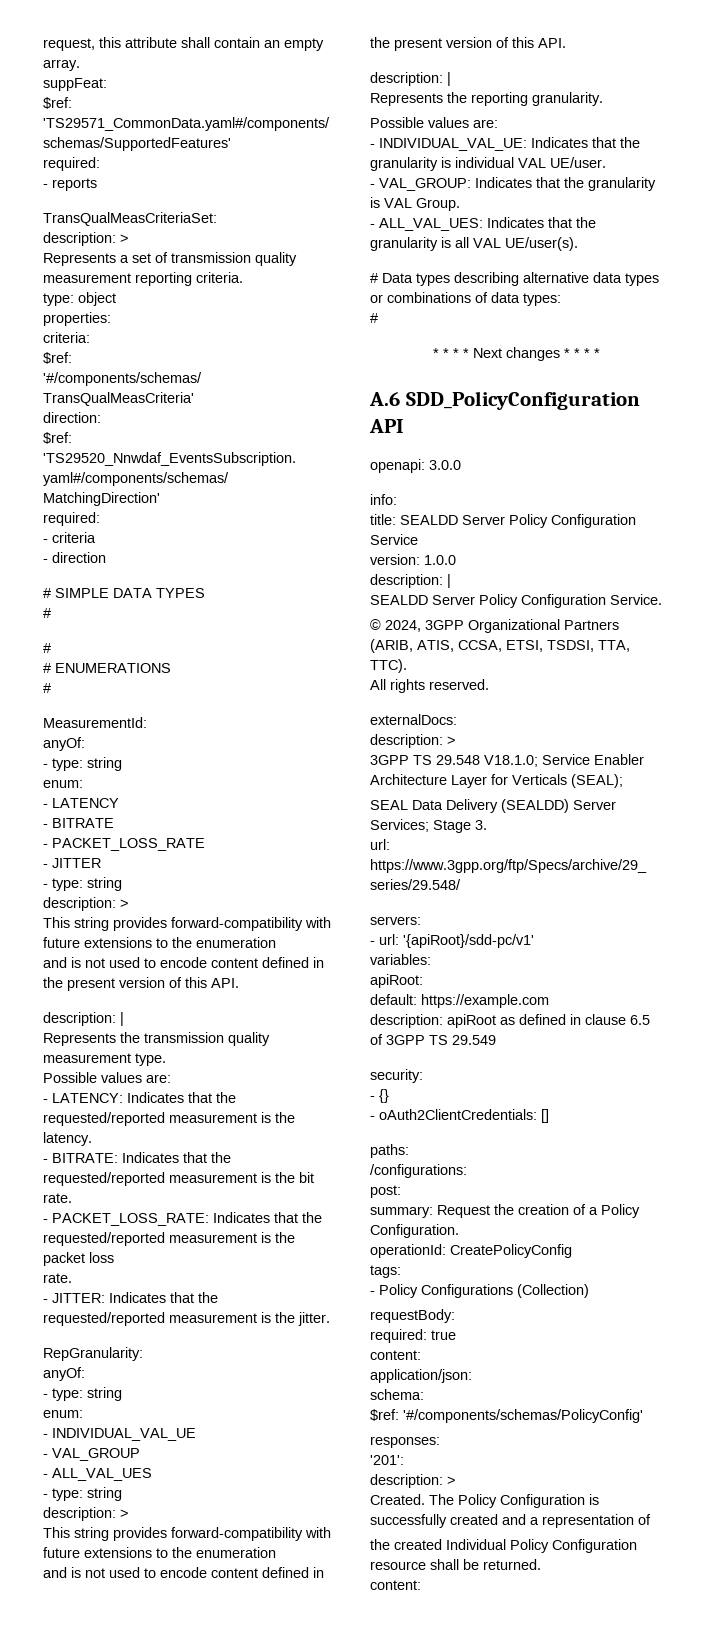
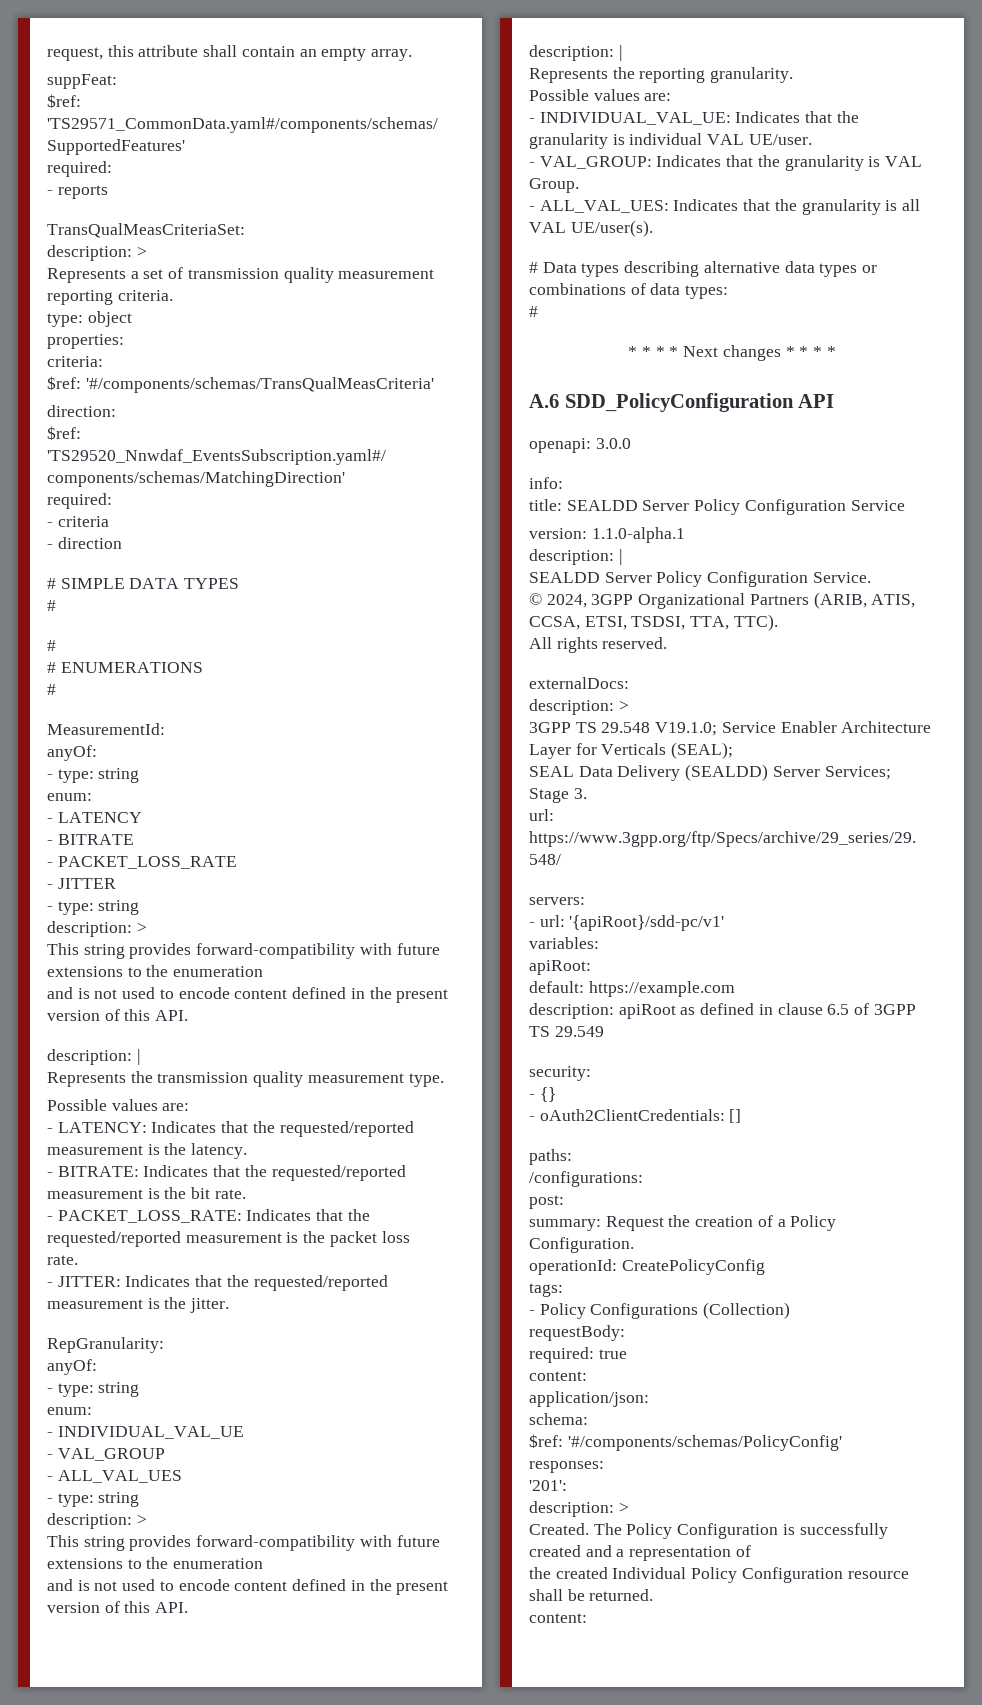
- version: 1.0.0
+ version: 1.1.0-alpha.1
- 3GPP TS 29.548 V18.1.0; Service Enabler Architecture Layer for Verticals (SEAL);
+ 3GPP TS 29.548 V19.1.0; Service Enabler Architecture Layer for Verticals (SEAL);

